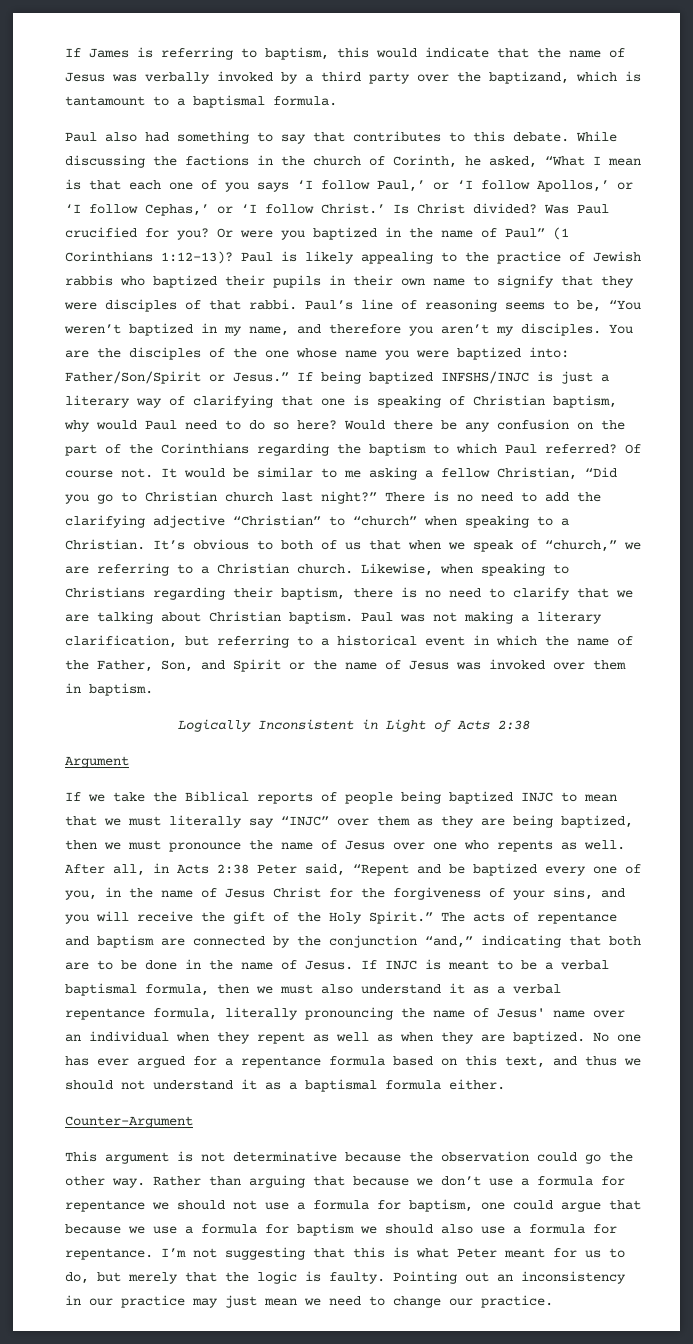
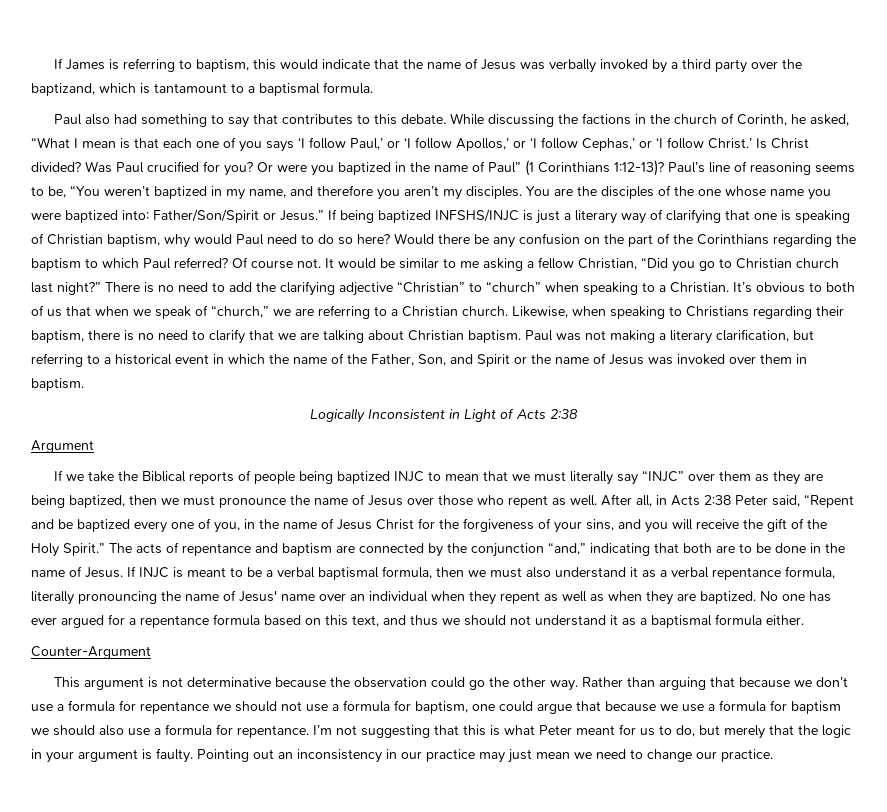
- Paul is likely appealing to the practice of Jewish rabbis who baptized their pupils in their own name to signify that they were disciples of that rabbi.
- If we take the Biblical reports of people being baptized INJC to mean that we must literally say “INJC” over them as they are being baptized, then we must pronounce the name of Jesus over one who repents as well.
+ If we take the Biblical reports of people being baptized INJC to mean that we must literally say “INJC” over them as they are being baptized, then we must pronounce the name of Jesus over those who repent as well.
- I’m not suggesting that this is what Peter meant for us to do, but merely that the logic is faulty.
+ I’m not suggesting that this is what Peter meant for us to do, but merely that the logic in your argument is faulty.

